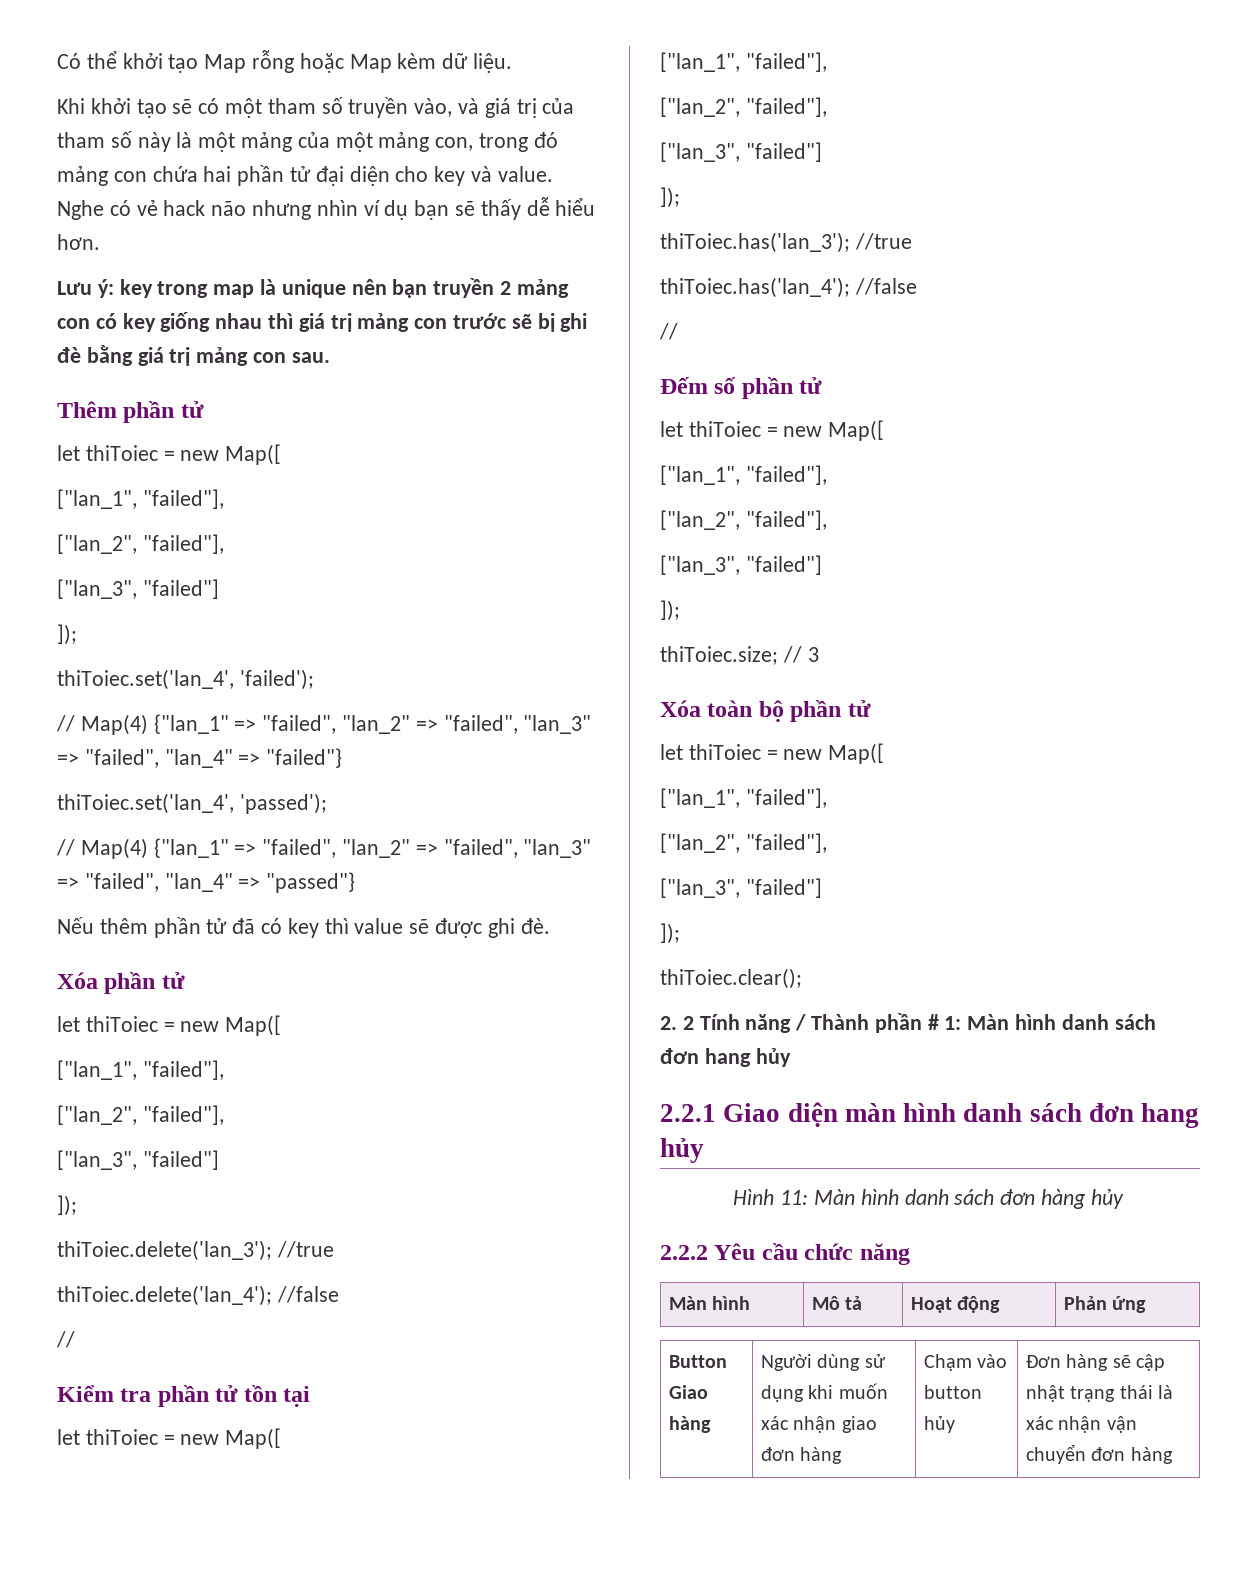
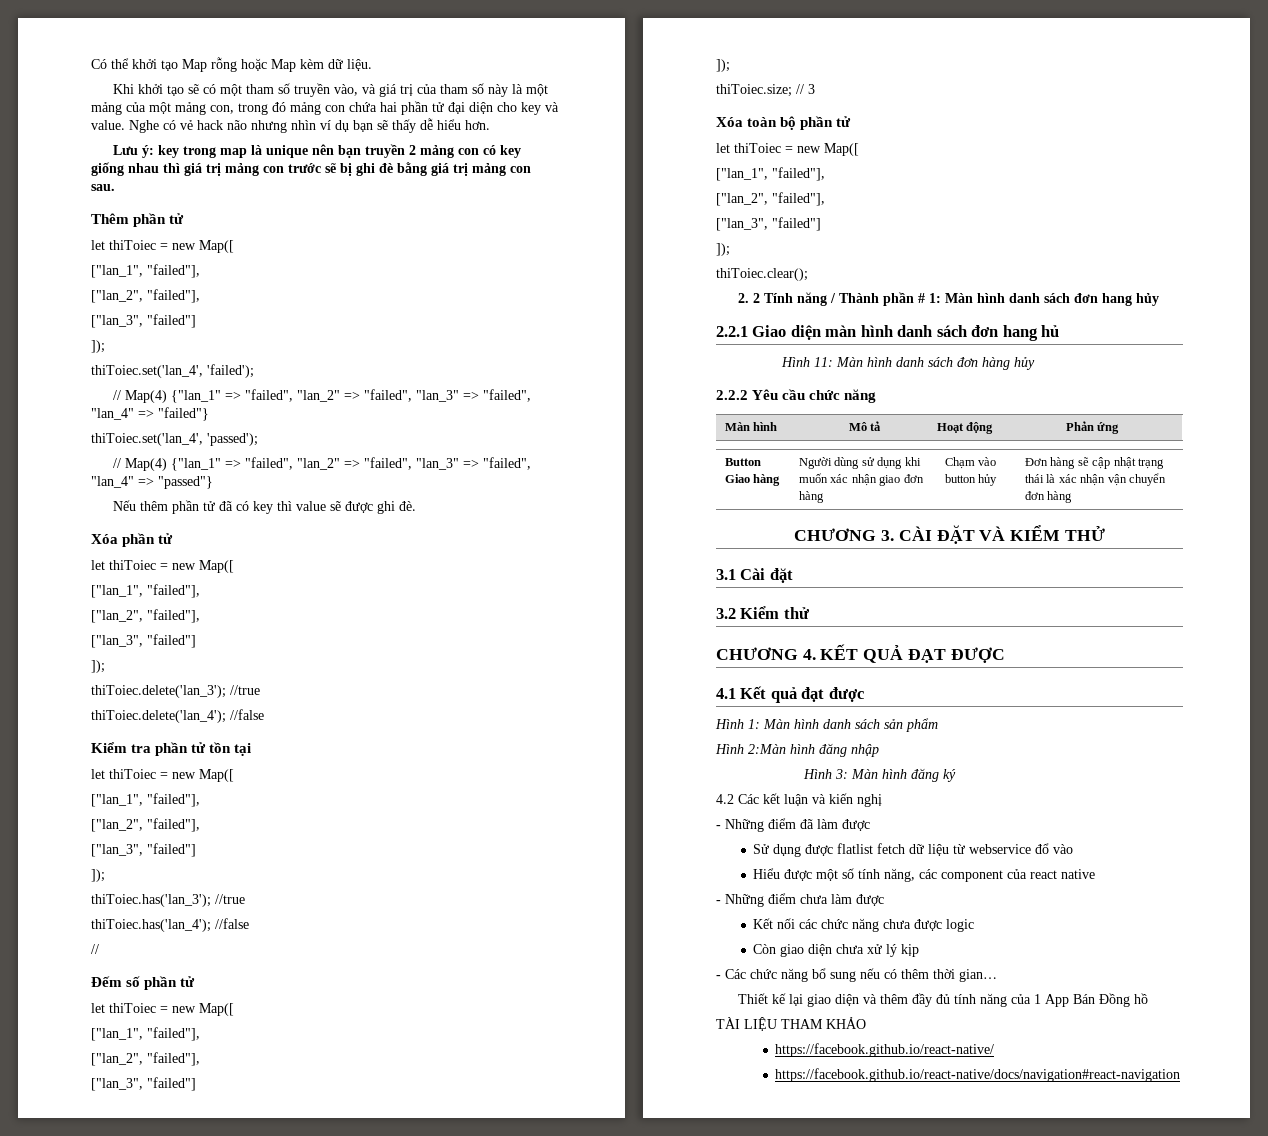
  thiToiec.delete('lan_4'); //false
- //
- 2.2.1 Giao diện màn hình danh sách đơn hang hủy
+ 2.2.1 Giao diện màn hình danh sách đơn hang hủ
+ CHƯƠNG 3. CÀI ĐẶT VÀ KIỂM THỬ
+ 3.1 Cài đặt
+ 3.2 Kiểm thử
+ CHƯƠNG 4. KẾT QUẢ ĐẠT ĐƯỢC
+ 4.1 Kết quả đạt được
+ Hình 1: Màn hình danh sách sản phẩm
+ Hình 2:Màn hình đăng nhập
+ Hình 3: Màn hình đăng ký
+ 4.2 Các kết luận và kiến nghị
+ - Những điểm đã làm được
+ Sử dụng được flatlist fetch dữ liệu từ webservice đổ vào
+ Hiểu được một số tính năng, các component của react native
+ - Những điểm chưa làm được
+ Kết nối các chức năng chưa được logic
+ Còn giao diện chưa xử lý kịp
+ - Các chức năng bổ sung nếu có thêm thời gian…
+ Thiết kế lại giao diện và thêm đầy đủ tính năng của 1 App Bán Đồng hồ
+ TÀI LIỆU THAM KHẢO
+ https://facebook.github.io/react-native/
+ https://facebook.github.io/react-native/docs/navigation#react-navigation

